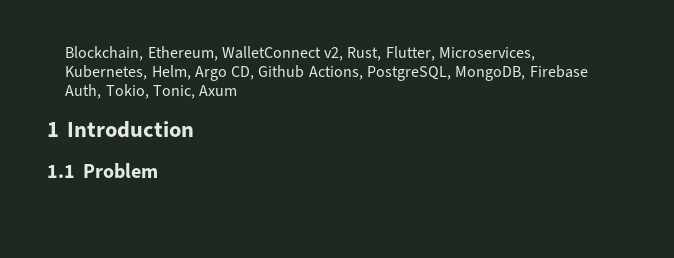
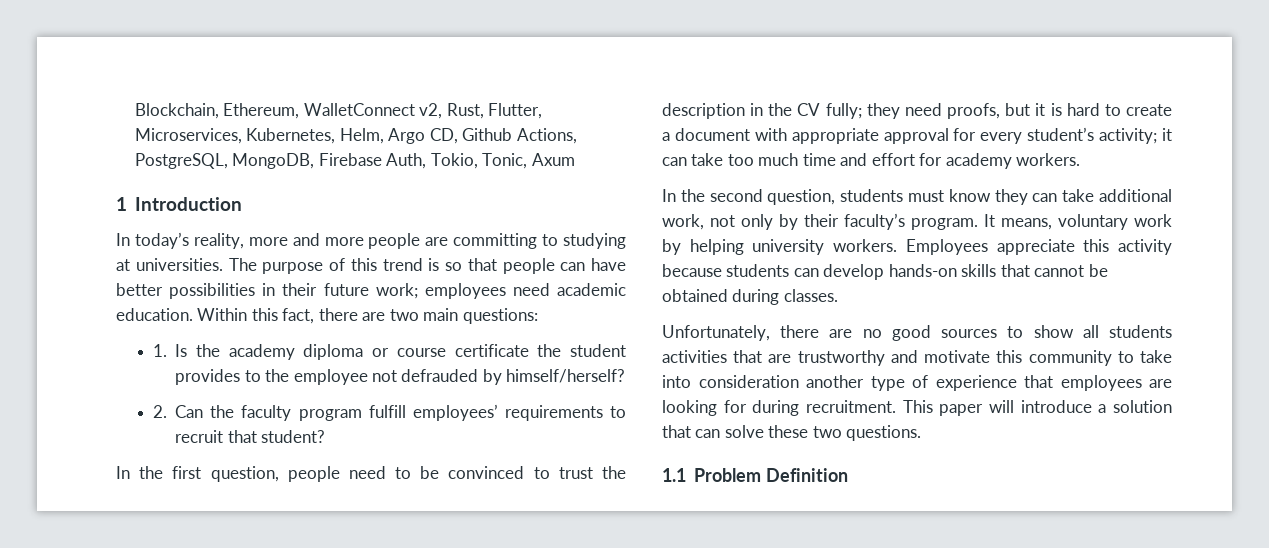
+ In today’s reality, more and more people are committing to studying at universities. The purpose of this trend is so that people can have better possibilities in their future work; employees need academic education. Within this fact, there are two main questions:
+ 1. Is the academy diploma or course certificate the student provides to the employee not defrauded by himself/herself?
+ 2. Can the faculty program fulfill employees’ requirements to recruit that student?
+ In the first question, people need to be convinced to trust the description in the CV fully; they need proofs, but it is hard to create a document with appropriate approval for every student’s activity; it can take too much time and effort for academy workers.
+ In the second question, students must know they can take additional work, not only by their faculty’s program. It means, voluntary work by helping university workers. Employees appreciate this activity because students can develop hands-on skills that cannot be obtained during classes.
+ Unfortunately, there are no good sources to show all students activities that are trustworthy and motivate this community to take into consideration another type of experience that employees are looking for during recruitment. This paper will introduce a solution that can solve these two questions.
- 1.1 Problem
+ 1.1 Problem Definition

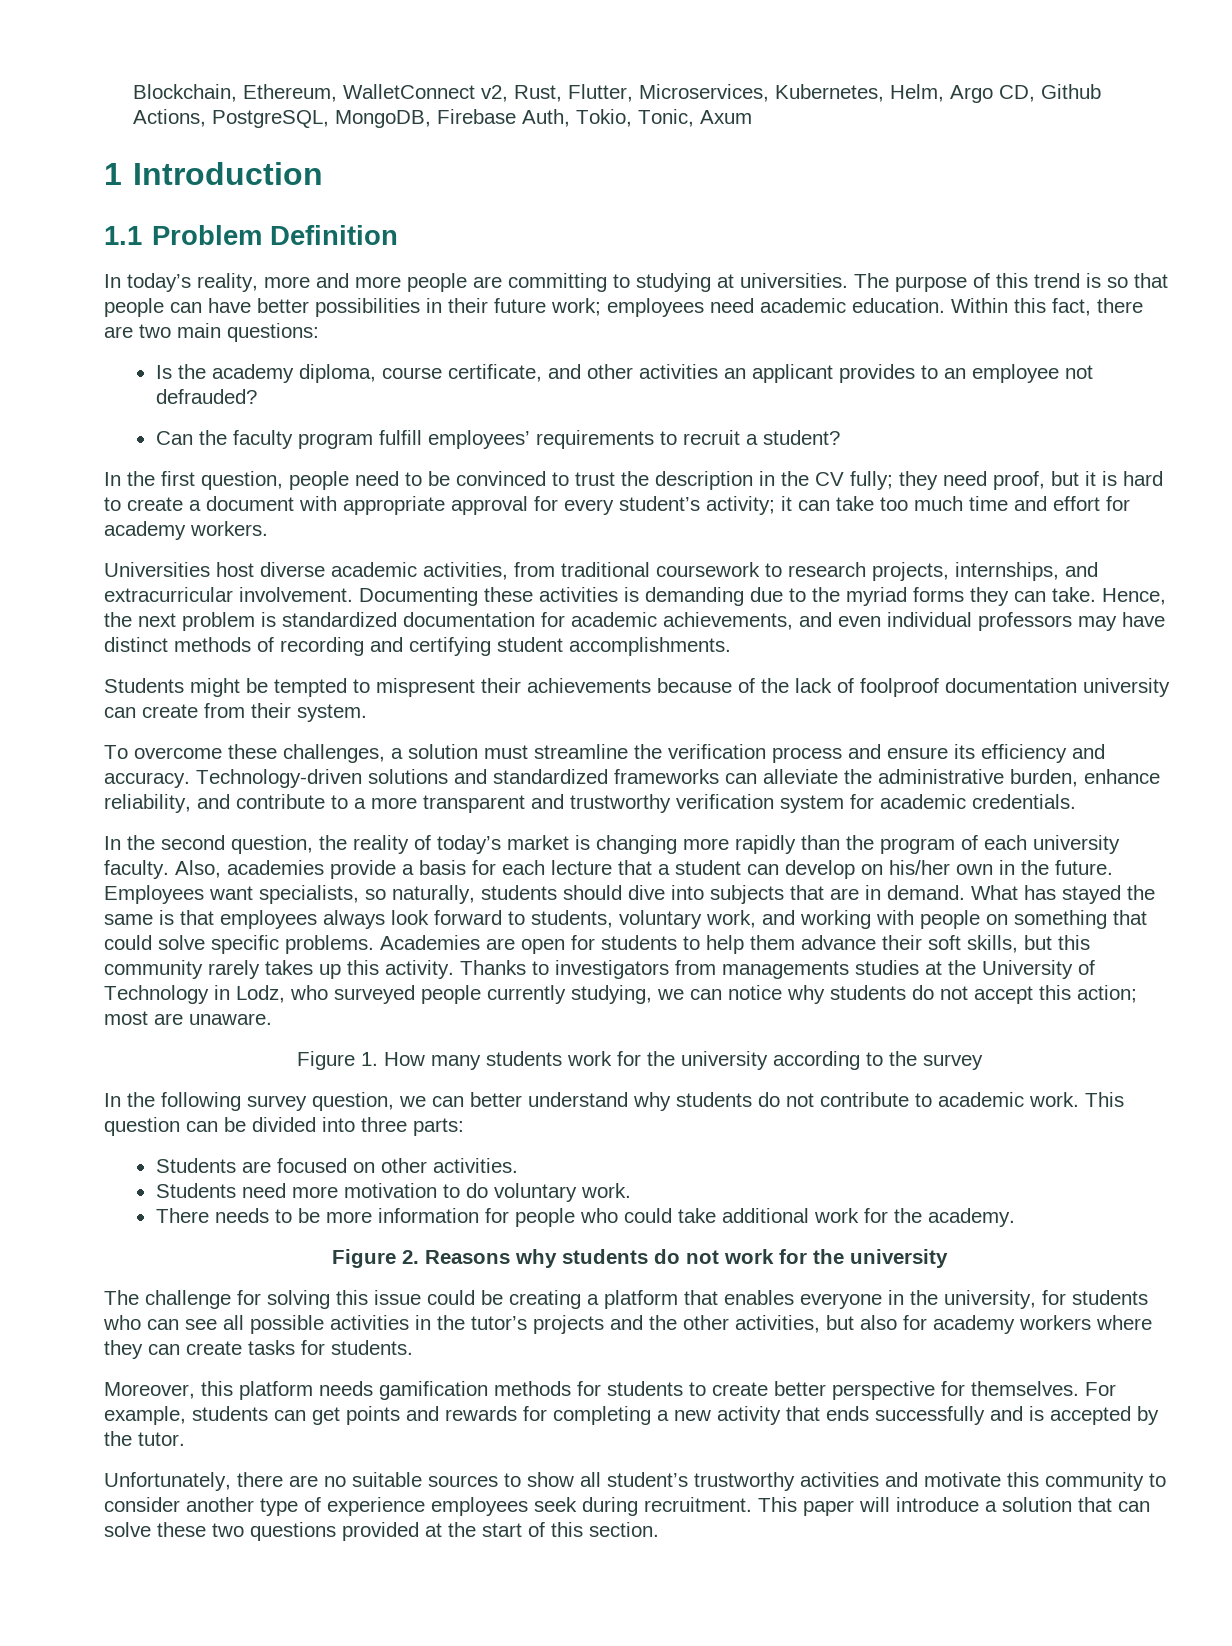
+ 1.1 Problem Definition
- 1. Is the academy diploma or course certificate the student provides to the employee not defrauded by himself/herself?
- 2. Can the faculty program fulfill employees’ requirements to recruit that student?
+ Is the academy diploma, course certificate, and other activities an applicant provides to an employee not defrauded?
+ Can the faculty program fulfill employees’ requirements to recruit a student?
- In the first question, people need to be convinced to trust the description in the CV fully; they need proofs, but it is hard to create a document with appropriate approval for every student’s activity; it can take too much time and effort for academy workers.
+ In the first question, people need to be convinced to trust the description in the CV fully; they need proof, but it is hard to create a document with appropriate approval for every student’s activity; it can take too much time and effort for academy workers.
- In the second question, students must know they can take additional work, not only by their faculty’s program. It means, voluntary work by helping university workers. Employees appreciate this activity because students can develop hands-on skills that cannot be obtained during classes.
+ Universities host diverse academic activities, from traditional coursework to research projects, internships, and extracurricular involvement. Documenting these activities is demanding due to the myriad forms they can take. Hence, the next problem is standardized documentation for academic achievements, and even individual professors may have distinct methods of recording and certifying student accomplishments.
+ Students might be tempted to mispresent their achievements because of the lack of foolproof documentation university can create from their system.
+ To overcome these challenges, a solution must streamline the verification process and ensure its efficiency and accuracy. Technology-driven solutions and standardized frameworks can alleviate the administrative burden, enhance reliability, and contribute to a more transparent and trustworthy verification system for academic credentials.
+ In the second question, the reality of today’s market is changing more rapidly than the program of each university faculty. Also, academies provide a basis for each lecture that a student can develop on his/her own in the future. Employees want specialists, so naturally, students should dive into subjects that are in demand. What has stayed the same is that employees always look forward to students, voluntary work, and working with people on something that could solve specific problems. Academies are open for students to help them advance their soft skills, but this community rarely takes up this activity. Thanks to investigators from managements studies at the University of Technology in Lodz, who surveyed people currently studying, we can notice why students do not accept this action; most are unaware.
+ Figure 1. How many students work for the university according to the survey
+ In the following survey question, we can better understand why students do not contribute to academic work. This question can be divided into three parts:
+ Students are focused on other activities.
+ Students need more motivation to do voluntary work.
+ There needs to be more information for people who could take additional work for the academy.
+ Figure 2. Reasons why students do not work for the university
+ The challenge for solving this issue could be creating a platform that enables everyone in the university, for students who can see all possible activities in the tutor’s projects and the other activities, but also for academy workers where they can create tasks for students.
+ Moreover, this platform needs gamification methods for students to create better perspective for themselves. For example, students can get points and rewards for completing a new activity that ends successfully and is accepted by the tutor.
- Unfortunately, there are no good sources to show all students activities that are trustworthy and motivate this community to take into consideration another type of experience that employees are looking for during recruitment.
+ Unfortunately, there are no suitable sources to show all student’s trustworthy activities and motivate this community to consider another type of experience employees seek during recruitment.
- This paper will introduce a solution that can solve these two questions.
- 1.1 Problem Definition
+ This paper will introduce a solution that can solve these two questions provided at the start of this section.

